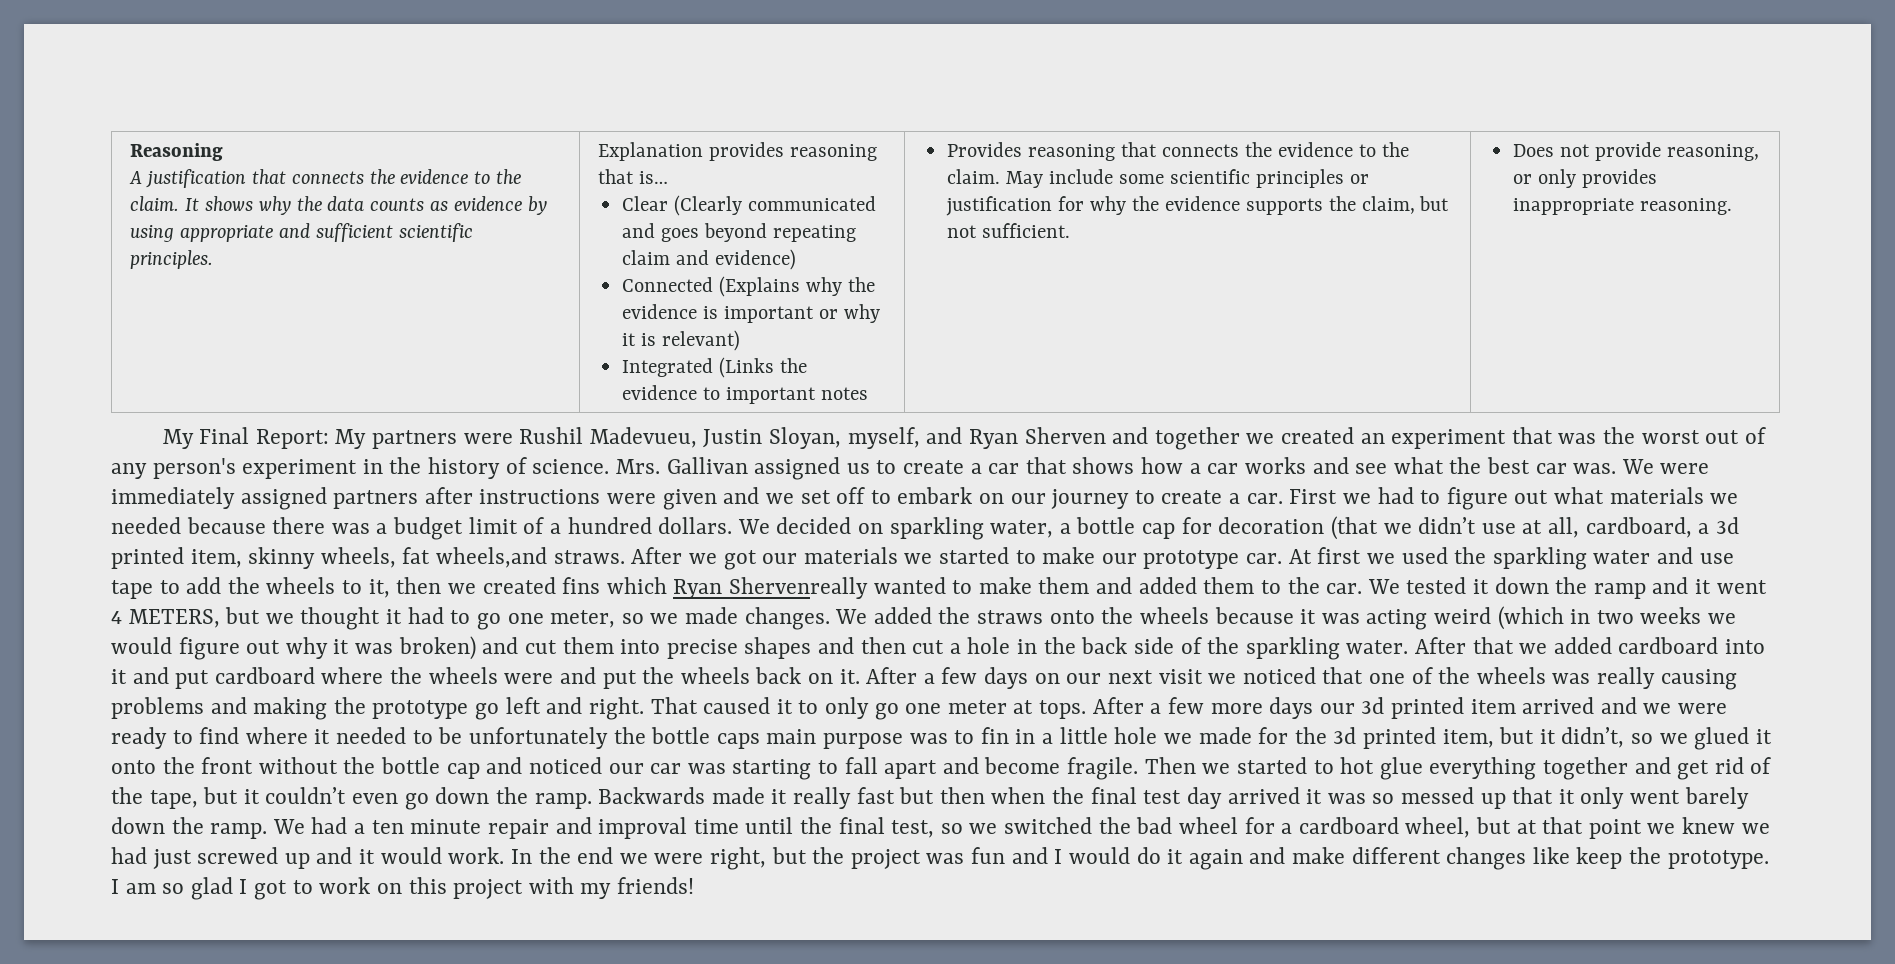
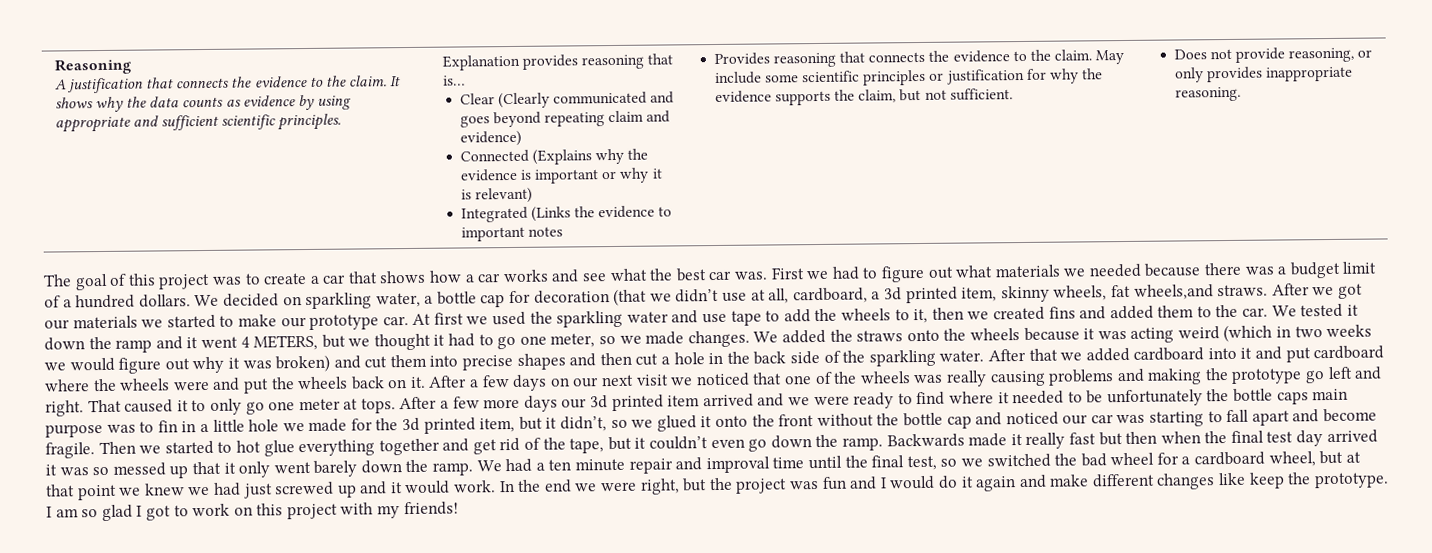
- My Final Report: My partners were Rushil Madevueu, Justin Sloyan, myself, and Ryan Sherven and together we created an experiment that was the worst out of any person's experiment in the history of science. Mrs. Gallivan assigned us to create a car that shows how a car works and see what the best car was.
+ The goal of this project was to create a car that shows how a car works and see what the best car was.
- We were immediately assigned partners after instructions were given and we set off to embark on our journey to create a car.
- At first we used the sparkling water and use tape to add the wheels to it, then we created fins which Ryan Shervenreally wanted to make them and added them to the car.
+ At first we used the sparkling water and use tape to add the wheels to it, then we created fins and added them to the car.

